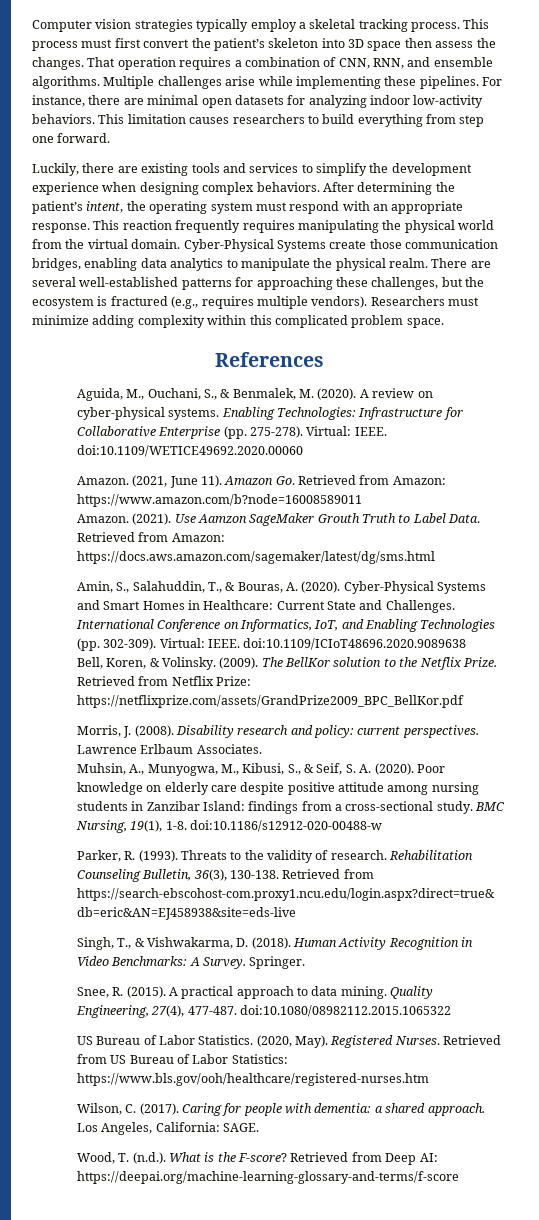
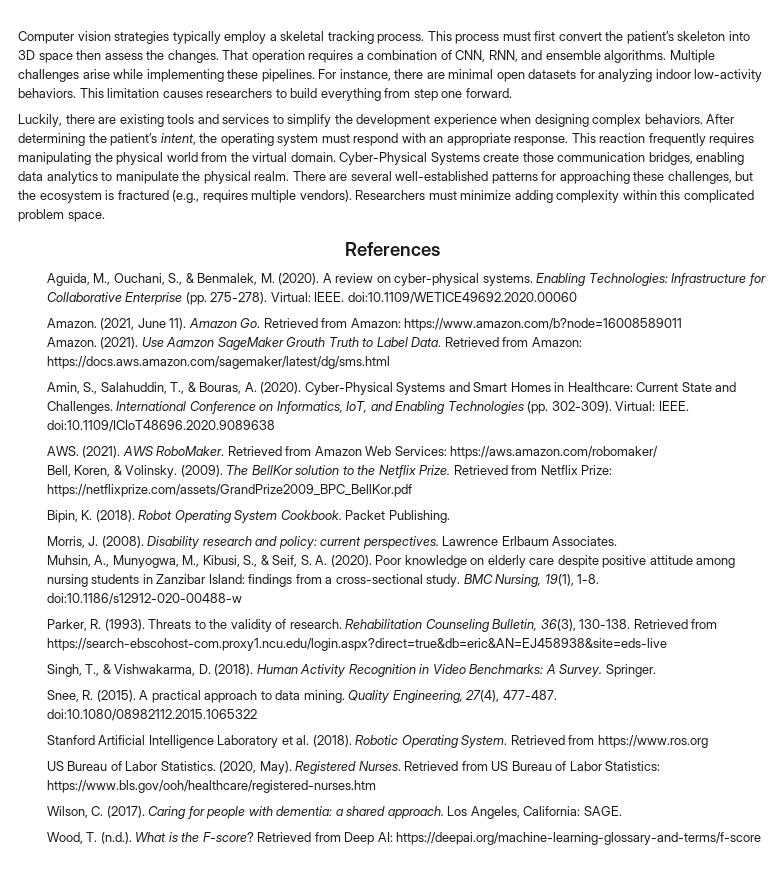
+ AWS. (2021). AWS RoboMaker. Retrieved from Amazon Web Services: https://aws.amazon.com/robomaker/
+ Bipin, K. (2018). Robot Operating System Cookbook. Packet Publishing.
+ Stanford Artificial Intelligence Laboratory et al. (2018). Robotic Operating System. Retrieved from https://www.ros.org

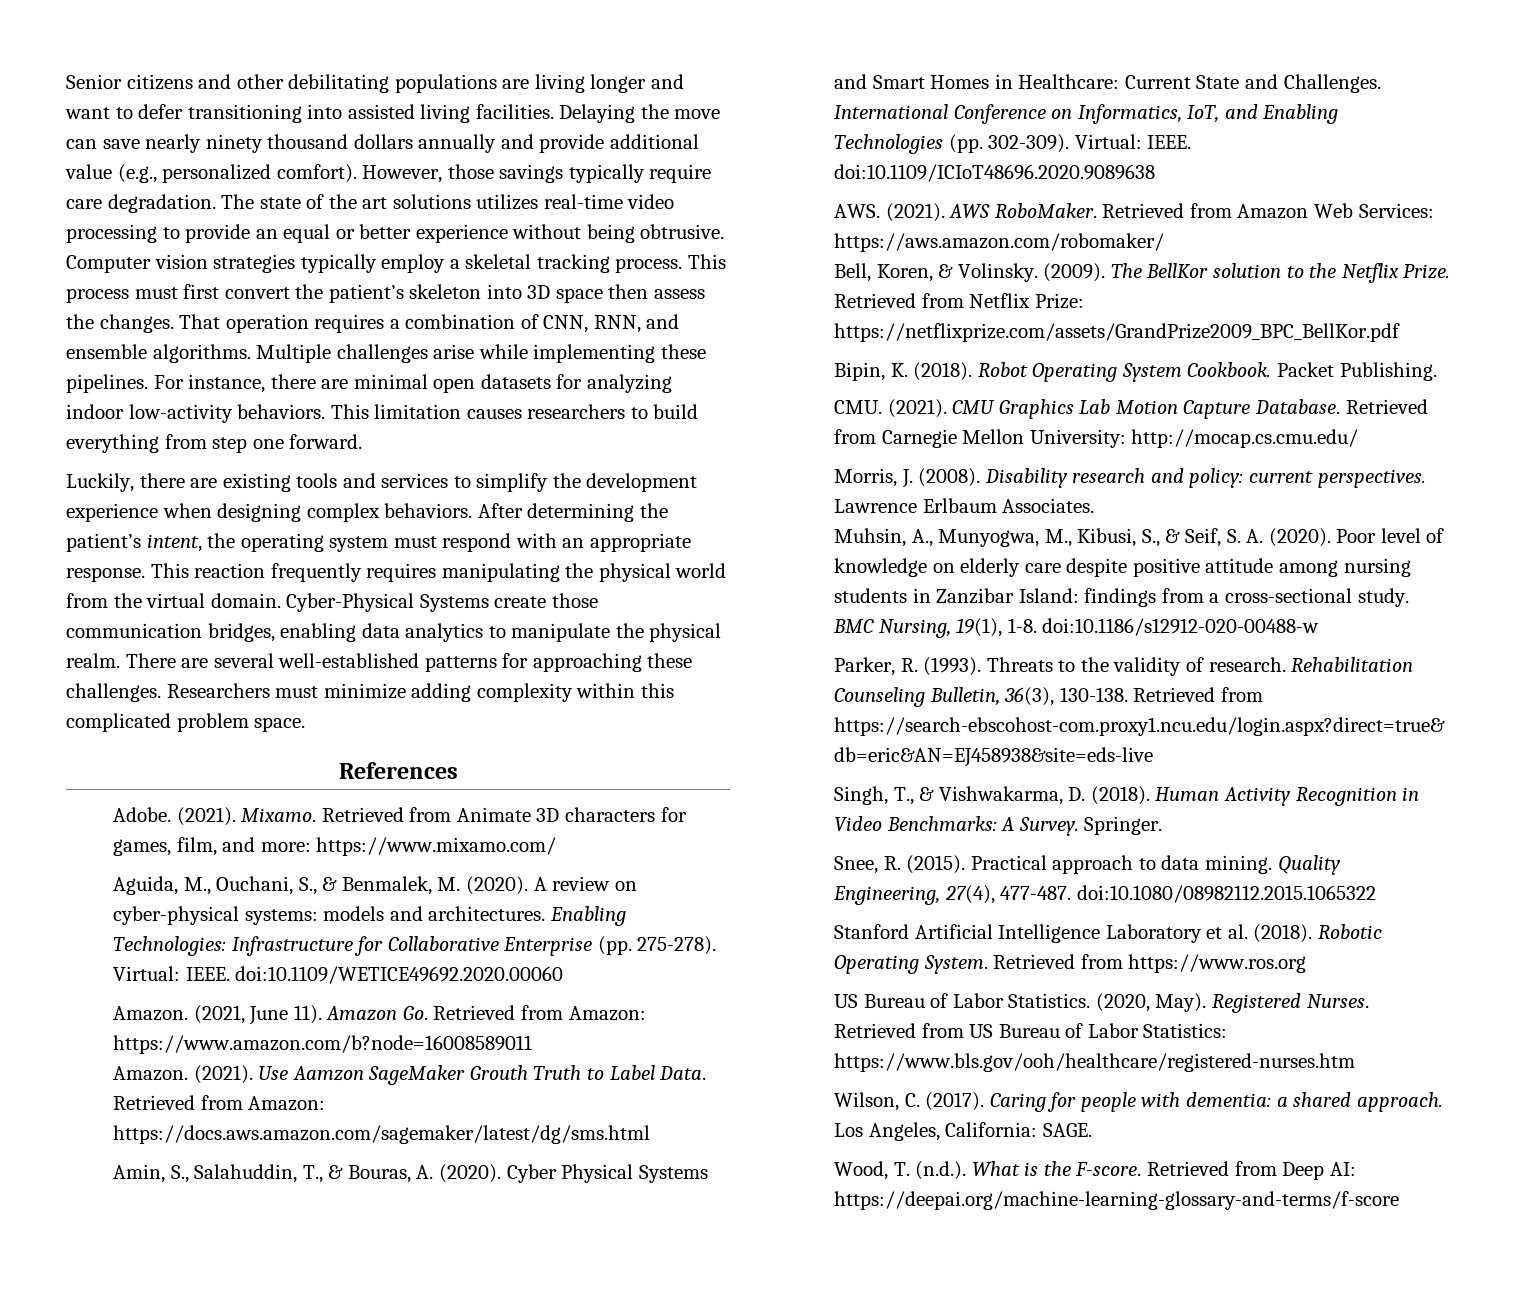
+ Senior citizens and other debilitating populations are living longer and want to defer transitioning into assisted living facilities. Delaying the move can save nearly ninety thousand dollars annually and provide additional value (e.g., personalized comfort). However, those savings typically require care degradation. The state of the art solutions utilizes real-time video processing to provide an equal or better experience without being obtrusive.
- There are several well-established patterns for approaching these challenges, but the ecosystem is fractured (e.g., requires multiple vendors).
+ There are several well-established patterns for approaching these challenges.
+ Adobe. (2021). Mixamo. Retrieved from Animate 3D characters for games, film, and more: https://www.mixamo.com/
- A review on cyber-physical systems.
+ A review on cyber-physical systems: models and architectures.
- Cyber-Physical Systems and Smart Homes in Healthcare: Current State and Challenges.
+ Cyber Physical Systems and Smart Homes in Healthcare: Current State and Challenges.
+ CMU. (2021). CMU Graphics Lab Motion Capture Database. Retrieved from Carnegie Mellon University: http://mocap.cs.cmu.edu/
- Poor knowledge on elderly care despite positive attitude among nursing students in Zanzibar Island: findings from a cross-sectional study.
+ Poor level of knowledge on elderly care despite positive attitude among nursing students in Zanzibar Island: findings from a cross-sectional study.
- A practical approach to data mining.
+ Practical approach to data mining.
- Wood, T. (n.d.). What is the F-score?
+ Wood, T. (n.d.). What is the F-score.

